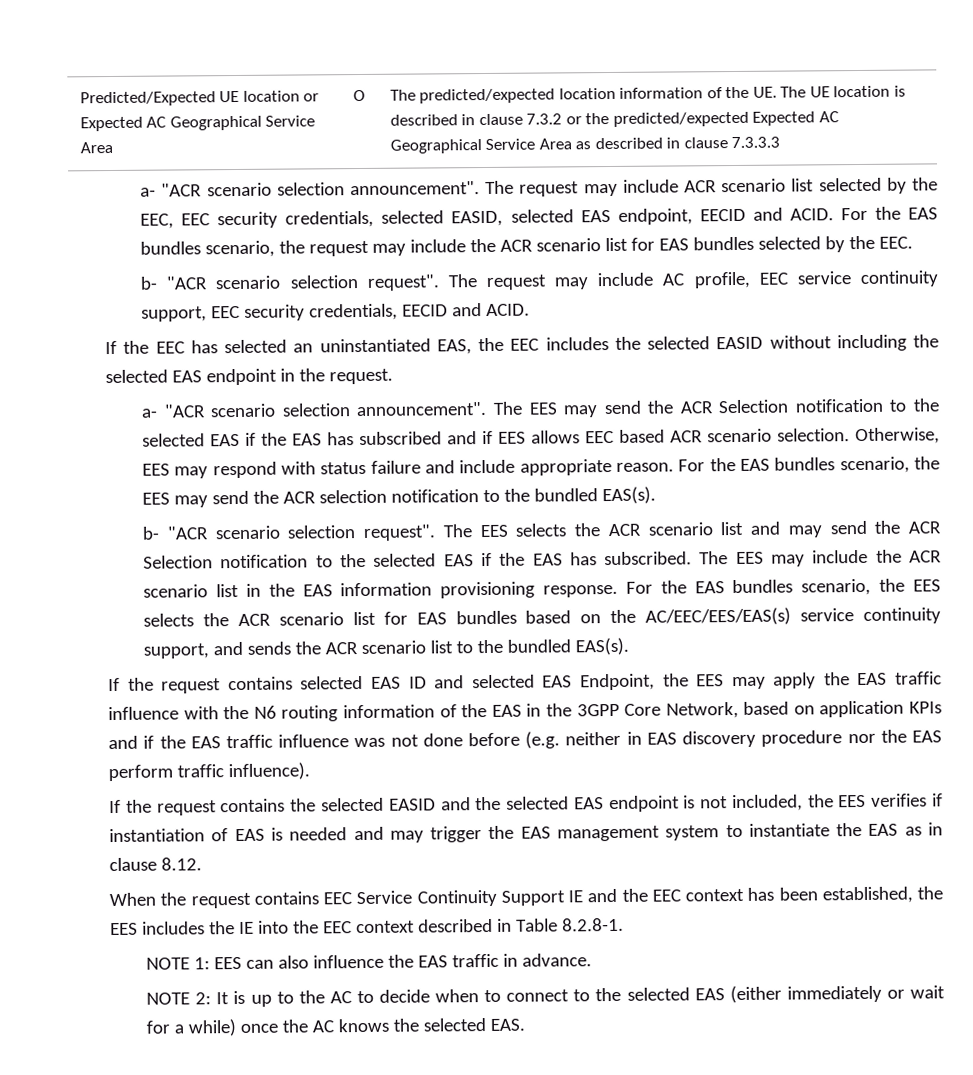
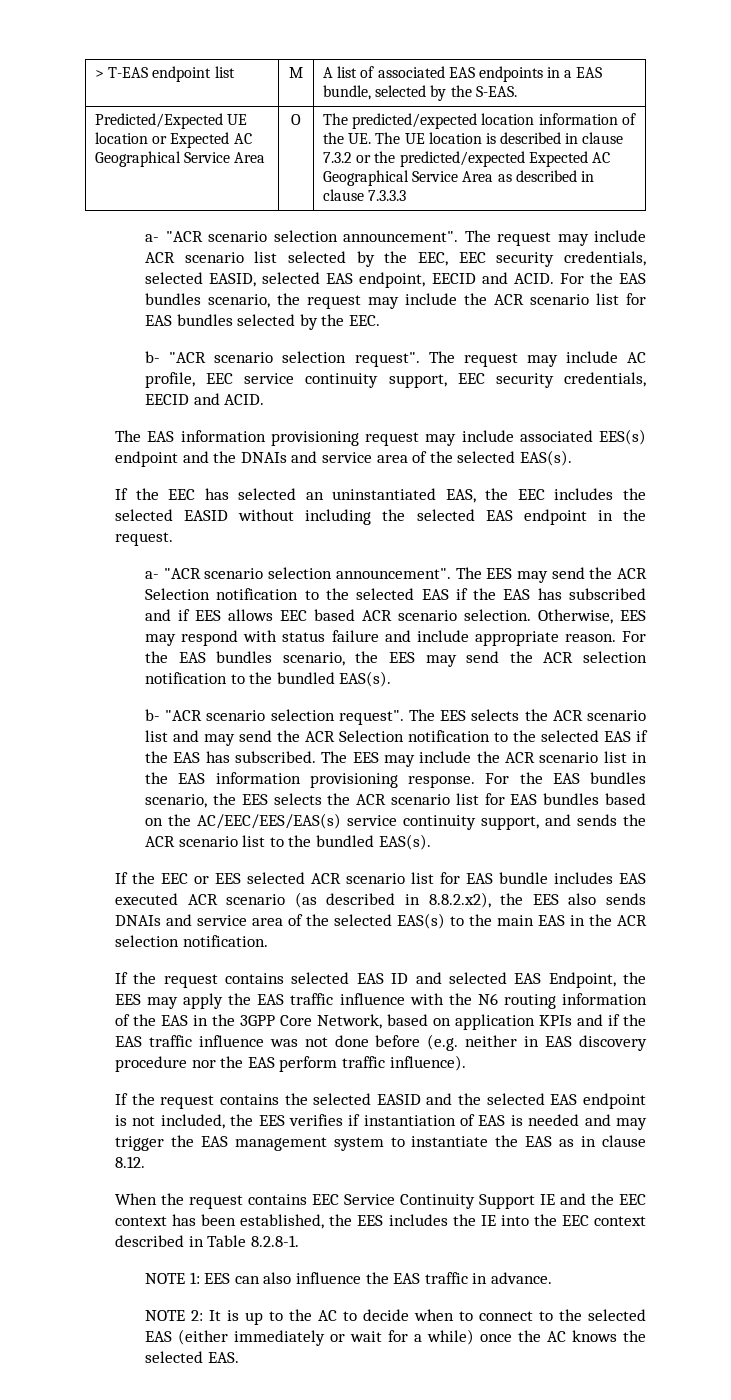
+ > T-EAS endpoint list | M | A list of associated EAS endpoints in a EAS bundle, selected by the S-EAS.
+ The EAS information provisioning request may include associated EES(s) endpoint and the DNAIs and service area of the selected EAS(s).
+ If the EEC or EES selected ACR scenario list for EAS bundle includes EAS executed ACR scenario (as described in 8.8.2.x2), the EES also sends DNAIs and service area of the selected EAS(s) to the main EAS in the ACR selection notification.

